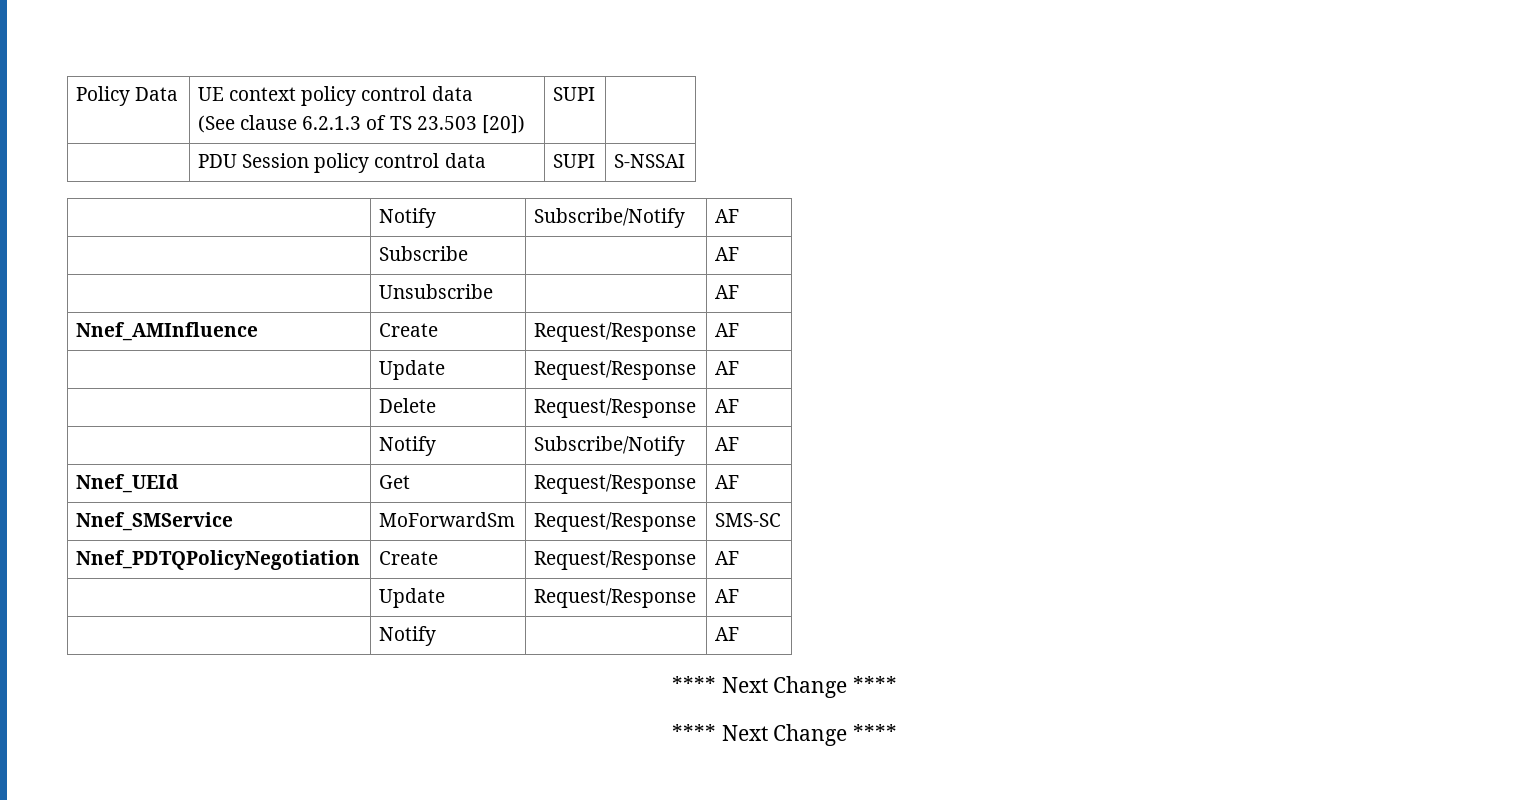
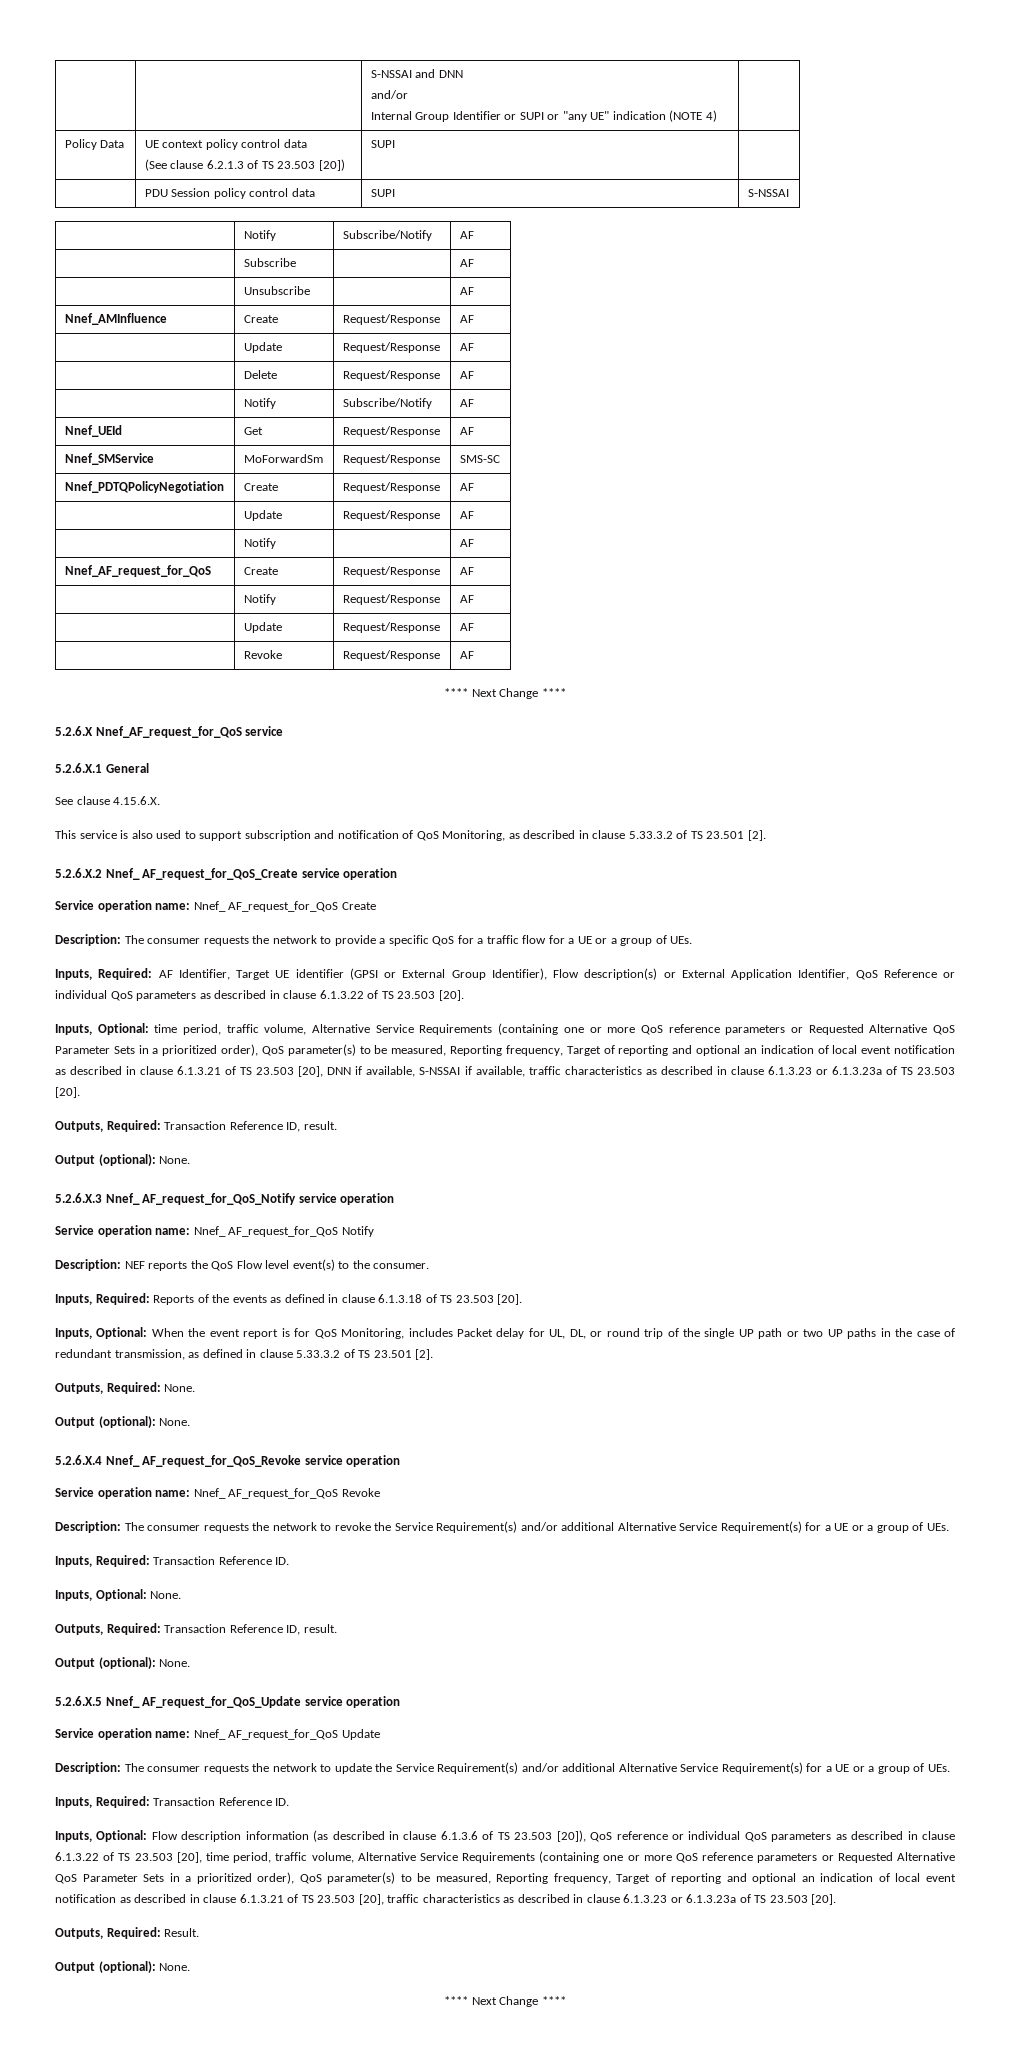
+ | | S-NSSAI and DNN
+ and/or
+ Internal Group Identifier or SUPI or "any UE" indication (NOTE 4) |
  | Notify | | AF
+ Nnef_AF_request_for_QoS | Create | Request/Response | AF
+ | Notify | Request/Response | AF
+ | Update | Request/Response | AF
+ | Revoke | Request/Response | AF
  **** Next Change ****
+ 5.2.6.X Nnef_AF_request_for_QoS service
+ 5.2.6.X.1 General
+ See clause 4.15.6.X.
+ This service is also used to support subscription and notification of QoS Monitoring, as described in clause 5.33.3.2 of TS 23.501 [2].
+ 5.2.6.X.2 Nnef_ AF_request_for_QoS_Create service operation
+ Service operation name: Nnef_ AF_request_for_QoS Create
+ Description: The consumer requests the network to provide a specific QoS for a traffic flow for a UE or a group of UEs.
+ Inputs, Required: AF Identifier, Target UE identifier (GPSI or External Group Identifier), Flow description(s) or External Application Identifier, QoS Reference or individual QoS parameters as described in clause 6.1.3.22 of TS 23.503 [20].
+ Inputs, Optional: time period, traffic volume, Alternative Service Requirements (containing one or more QoS reference parameters or Requested Alternative QoS Parameter Sets in a prioritized order), QoS parameter(s) to be measured, Reporting frequency, Target of reporting and optional an indication of local event notification as described in clause 6.1.3.21 of TS 23.503 [20], DNN if available, S-NSSAI if available, traffic characteristics as described in clause 6.1.3.23 or 6.1.3.23a of TS 23.503 [20].
+ Outputs, Required: Transaction Reference ID, result.
+ Output (optional): None.
+ 5.2.6.X.3 Nnef_ AF_request_for_QoS_Notify service operation
+ Service operation name: Nnef_ AF_request_for_QoS Notify
+ Description: NEF reports the QoS Flow level event(s) to the consumer.
+ Inputs, Required: Reports of the events as defined in clause 6.1.3.18 of TS 23.503 [20].
+ Inputs, Optional: When the event report is for QoS Monitoring, includes Packet delay for UL, DL, or round trip of the single UP path or two UP paths in the case of redundant transmission, as defined in clause 5.33.3.2 of TS 23.501 [2].
+ Outputs, Required: None.
+ Output (optional): None.
+ 5.2.6.X.4 Nnef_ AF_request_for_QoS_Revoke service operation
+ Service operation name: Nnef_ AF_request_for_QoS Revoke
+ Description: The consumer requests the network to revoke the Service Requirement(s) and/or additional Alternative Service Requirement(s) for a UE or a group of UEs.
+ Inputs, Required: Transaction Reference ID.
+ Inputs, Optional: None.
+ Outputs, Required: Transaction Reference ID, result.
+ Output (optional): None.
+ 5.2.6.X.5 Nnef_ AF_request_for_QoS_Update service operation
+ Service operation name: Nnef_ AF_request_for_QoS Update
+ Description: The consumer requests the network to update the Service Requirement(s) and/or additional Alternative Service Requirement(s) for a UE or a group of UEs.
+ Inputs, Required: Transaction Reference ID.
+ Inputs, Optional: Flow description information (as described in clause 6.1.3.6 of TS 23.503 [20]), QoS reference or individual QoS parameters as described in clause 6.1.3.22 of TS 23.503 [20], time period, traffic volume, Alternative Service Requirements (containing one or more QoS reference parameters or Requested Alternative QoS Parameter Sets in a prioritized order), QoS parameter(s) to be measured, Reporting frequency, Target of reporting and optional an indication of local event notification as described in clause 6.1.3.21 of TS 23.503 [20], traffic characteristics as described in clause 6.1.3.23 or 6.1.3.23a of TS 23.503 [20].
+ Outputs, Required: Result.
+ Output (optional): None.

